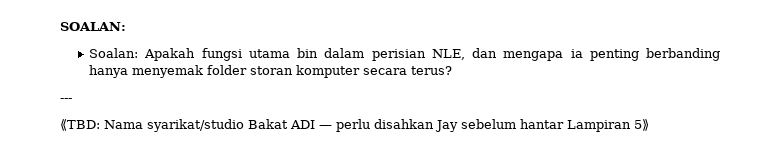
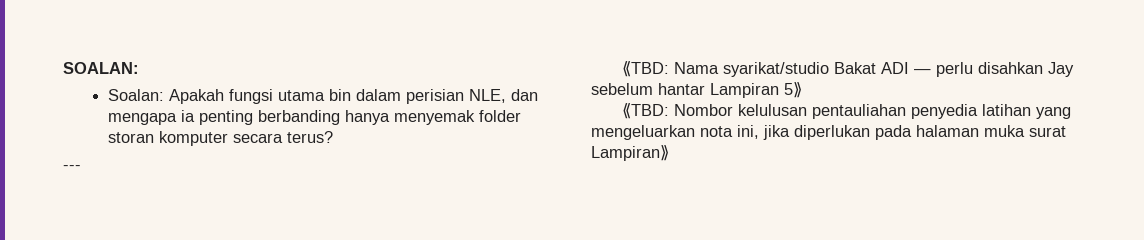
+ ⟪TBD: Nombor kelulusan pentauliahan penyedia latihan yang mengeluarkan nota ini, jika diperlukan pada halaman muka surat Lampiran⟫

